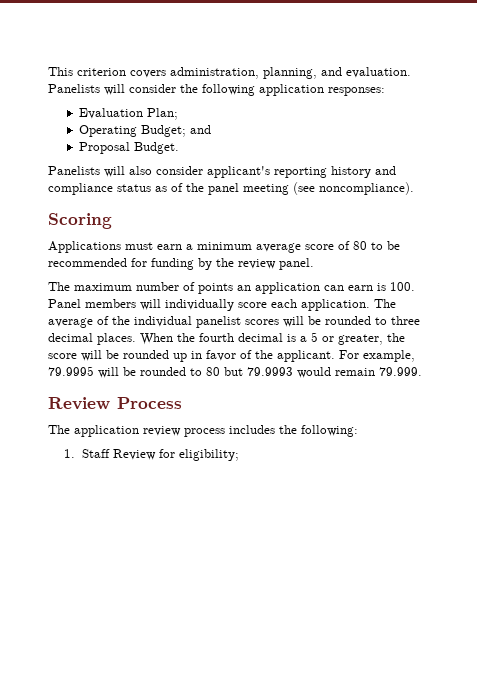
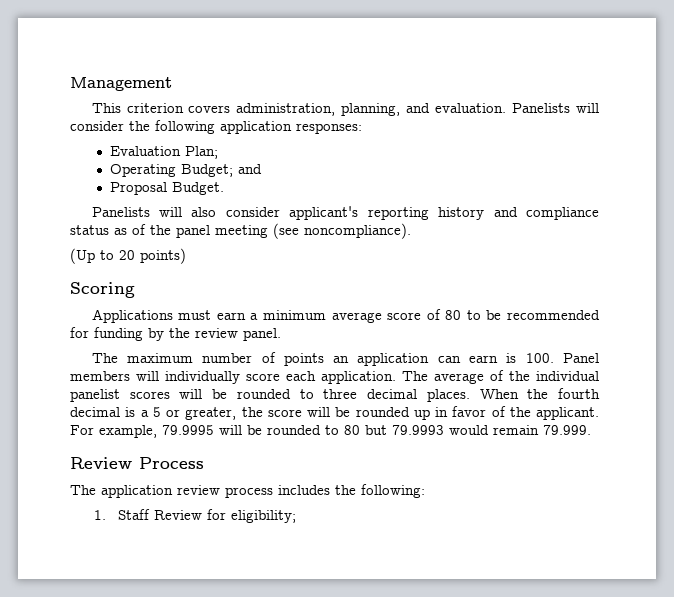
+ Management
+ (Up to 20 points)

